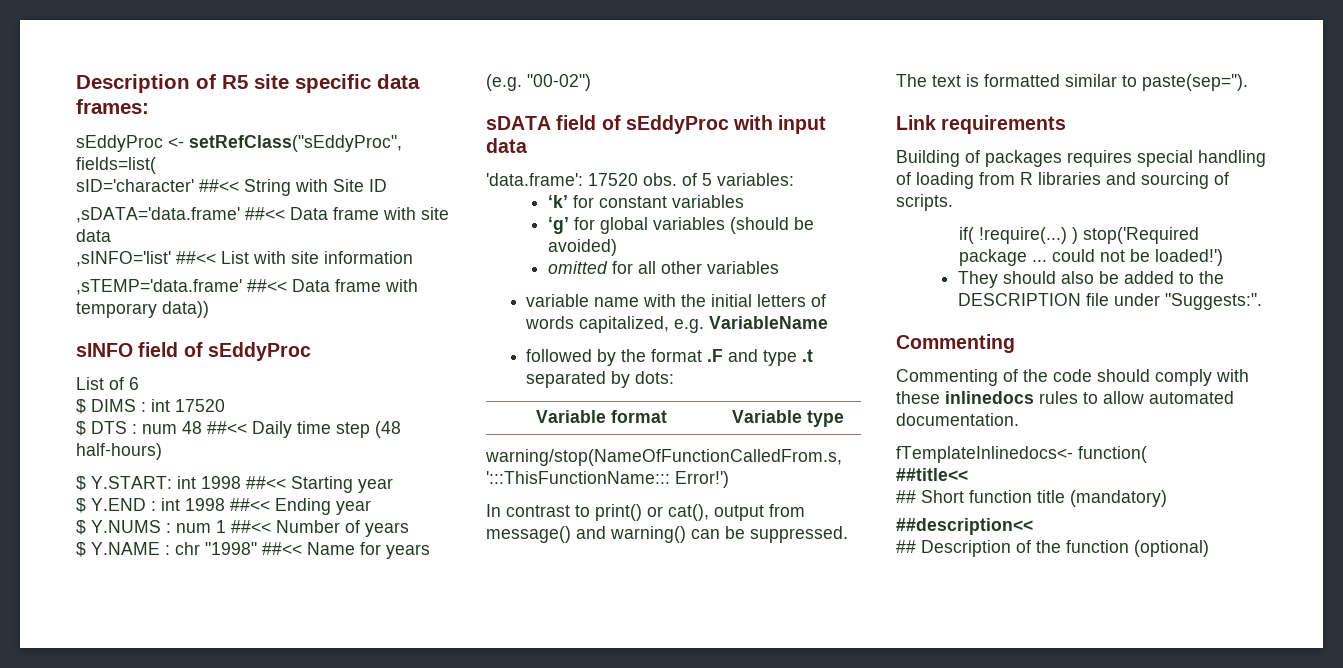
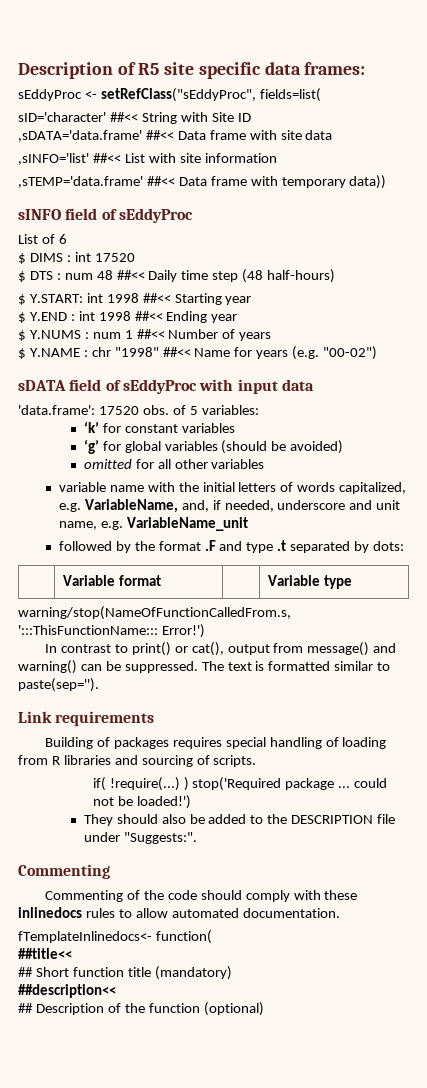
- variable name with the initial letters of words capitalized, e.g. VariableName
+ variable name with the initial letters of words capitalized, e.g. VariableName, and, if needed, underscore and unit name, e.g. VariableName_unit

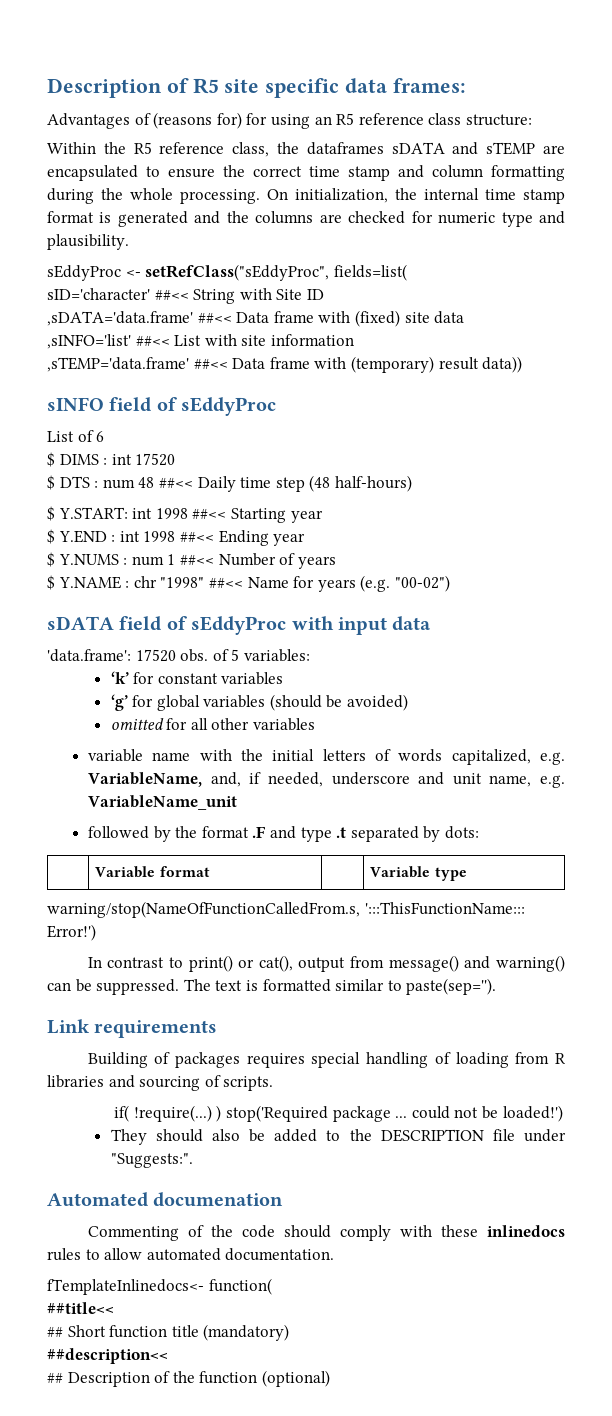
+ Advantages of (reasons for) for using an R5 reference class structure:
+ Within the R5 reference class, the dataframes sDATA and sTEMP are encapsulated to ensure the correct time stamp and column formatting during the whole processing. On initialization, the internal time stamp format is generated and the columns are checked for numeric type and plausibility.
- ,sDATA='data.frame' ##<< Data frame with site data
+ ,sDATA='data.frame' ##<< Data frame with (fixed) site data
- ,sTEMP='data.frame' ##<< Data frame with temporary data))
+ ,sTEMP='data.frame' ##<< Data frame with (temporary) result data))
  They should also be added to the DESCRIPTION file under "Suggests:".
- Commenting
+ Automated documenation

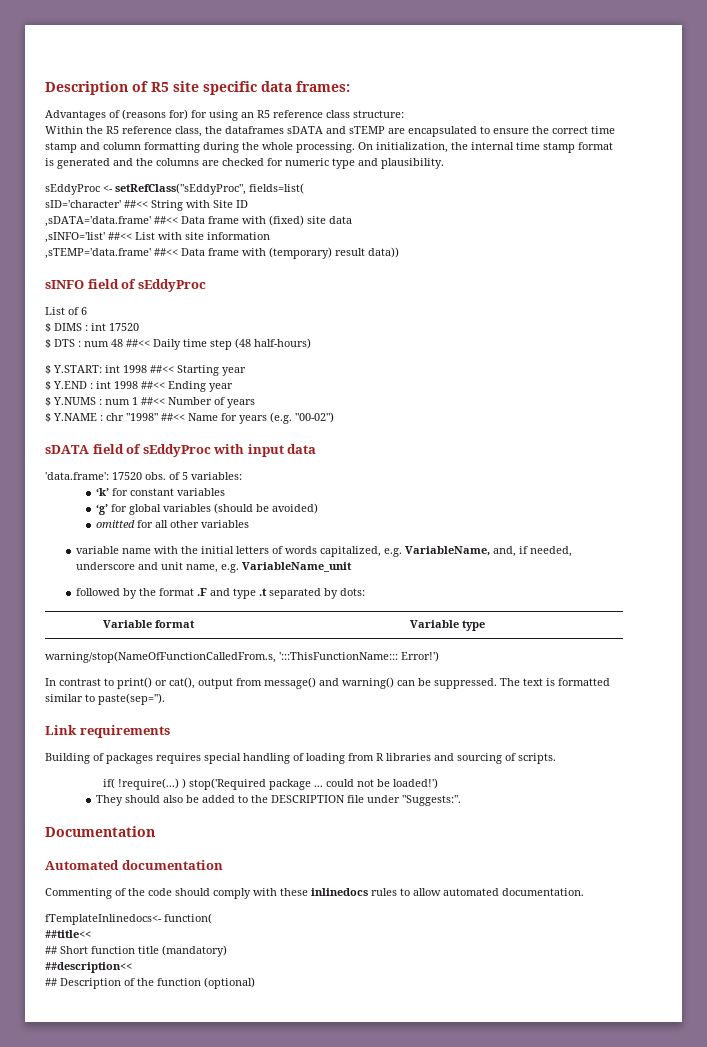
+ Documentation
- Automated documenation
+ Automated documentation

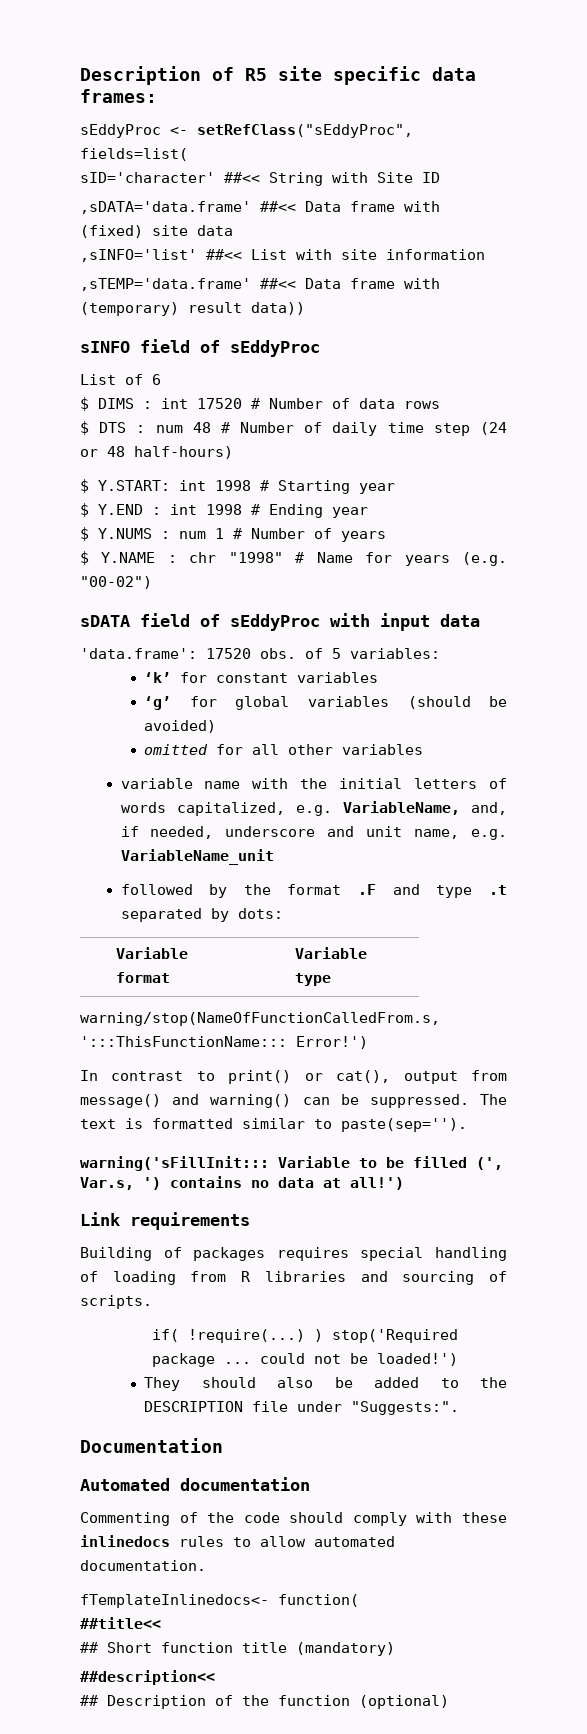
- Advantages of (reasons for) for using an R5 reference class structure:
- Within the R5 reference class, the dataframes sDATA and sTEMP are encapsulated to ensure the correct time stamp and column formatting during the whole processing. On initialization, the internal time stamp format is generated and the columns are checked for numeric type and plausibility.
- $ DIMS : int 17520
+ $ DIMS : int 17520 # Number of data rows
- $ DTS : num 48 ##<< Daily time step (48 half-hours)
+ $ DTS : num 48 # Number of daily time step (24 or 48 half-hours)
- $ Y.START: int 1998 ##<< Starting year
+ $ Y.START: int 1998 # Starting year
- $ Y.END : int 1998 ##<< Ending year
+ $ Y.END : int 1998 # Ending year
- $ Y.NUMS : num 1 ##<< Number of years
+ $ Y.NUMS : num 1 # Number of years
- $ Y.NAME : chr "1998" ##<< Name for years (e.g. "00-02")
+ $ Y.NAME : chr "1998" # Name for years (e.g. "00-02")
+ warning('sFillInit::: Variable to be filled (', Var.s, ') contains no data at all!')

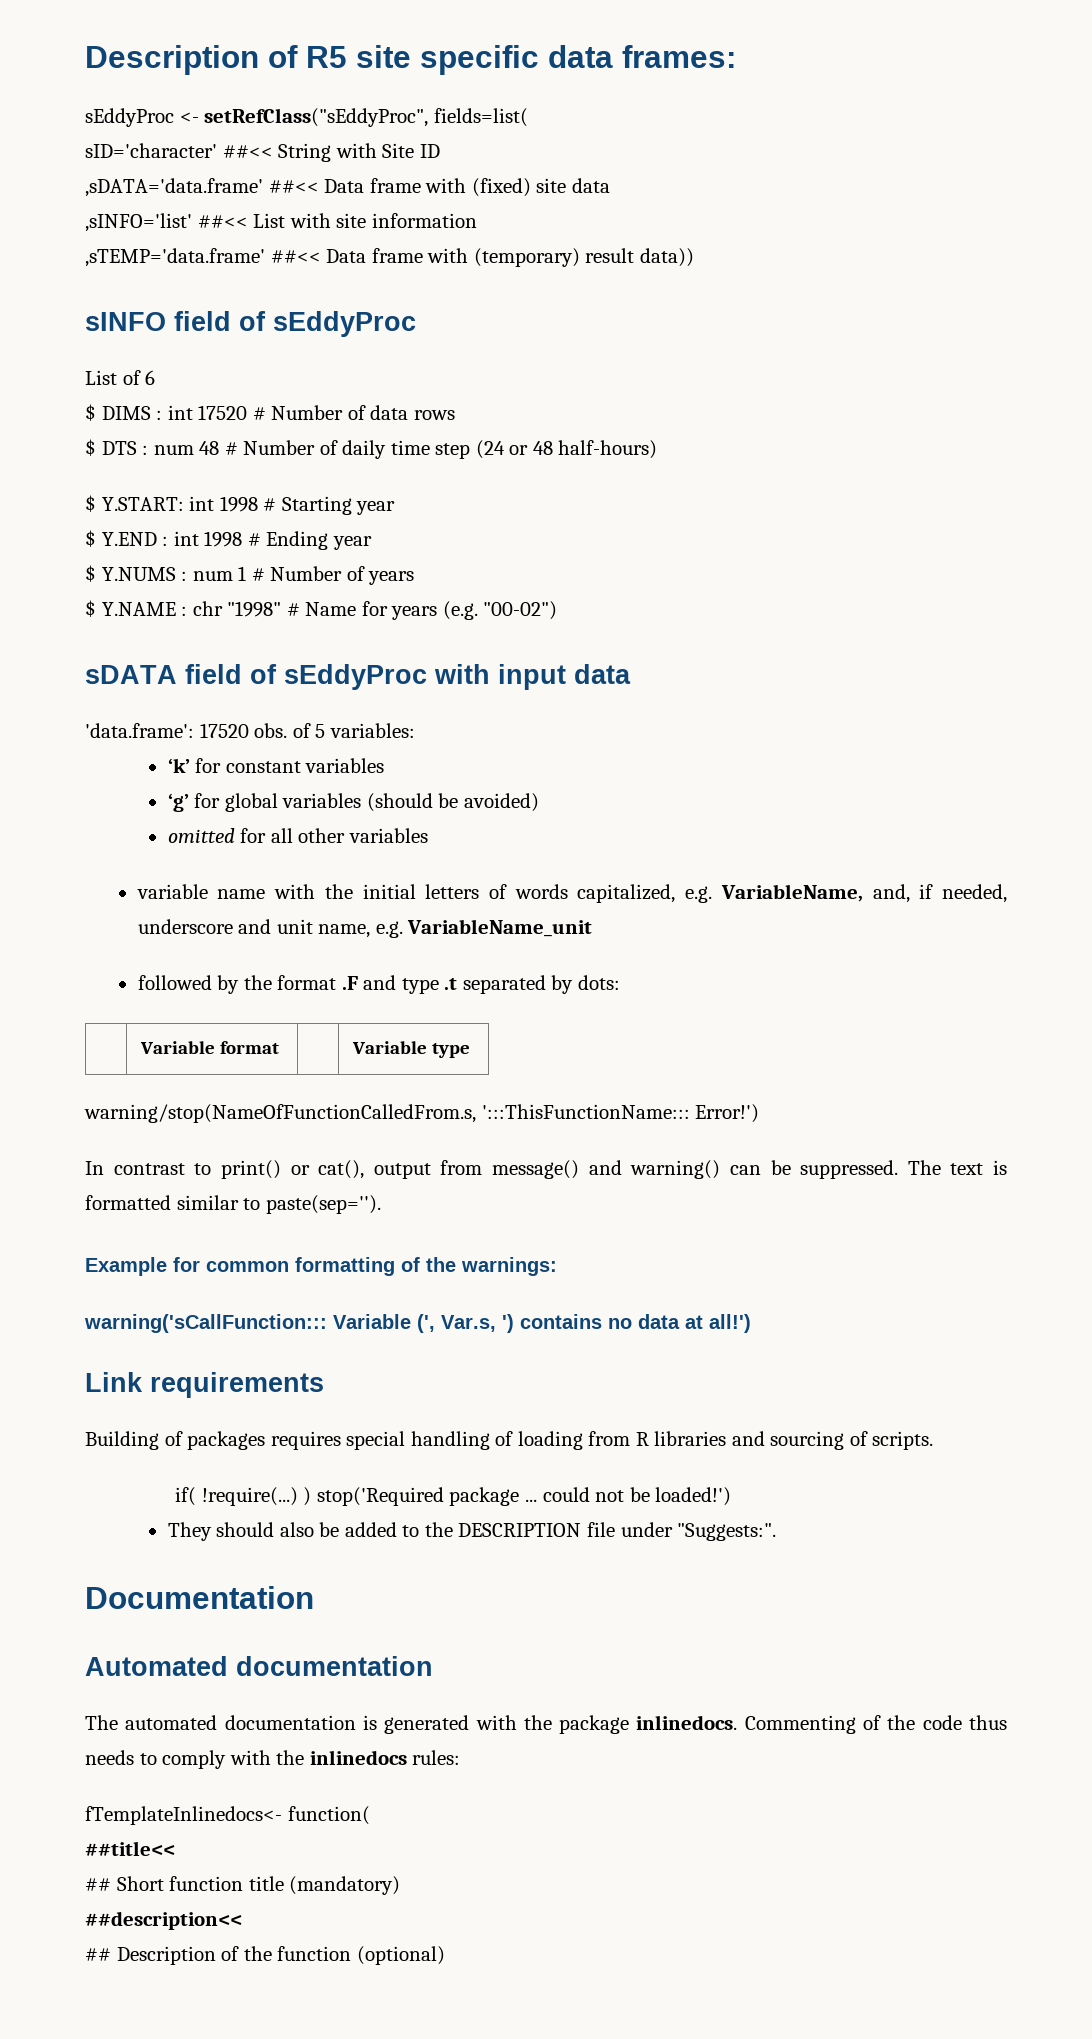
- warning('sFillInit::: Variable to be filled (', Var.s, ') contains no data at all!')
+ Example for common formatting of the warnings:
+ warning('sCallFunction::: Variable (', Var.s, ') contains no data at all!')
- Commenting of the code should comply with these inlinedocs rules to allow automated documentation.
+ The automated documentation is generated with the package inlinedocs. Commenting of the code thus needs to comply with the inlinedocs rules:

